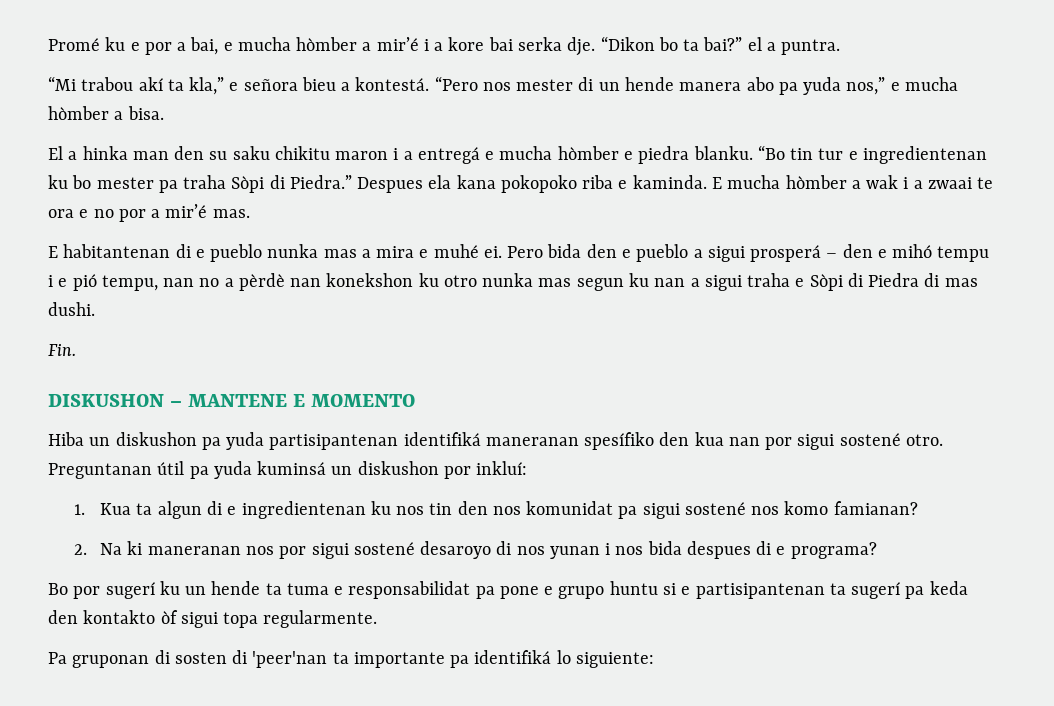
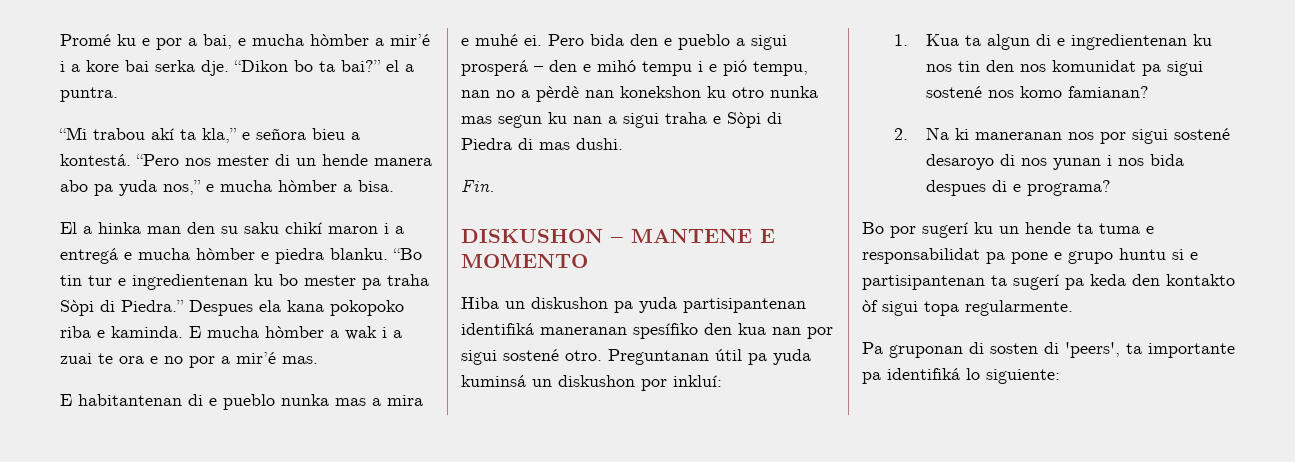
- El a hinka man den su saku chikitu maron i a entregá e mucha hòmber e piedra blanku.
+ El a hinka man den su saku chikí maron i a entregá e mucha hòmber e piedra blanku.
- E mucha hòmber a wak i a zwaai te ora e no por a mir’é mas.
+ E mucha hòmber a wak i a zuai te ora e no por a mir’é mas.
- Pa gruponan di sosten di 'peer'nan ta importante pa identifiká lo siguiente:
+ Pa gruponan di sosten di 'peers', ta importante pa identifiká lo siguiente:

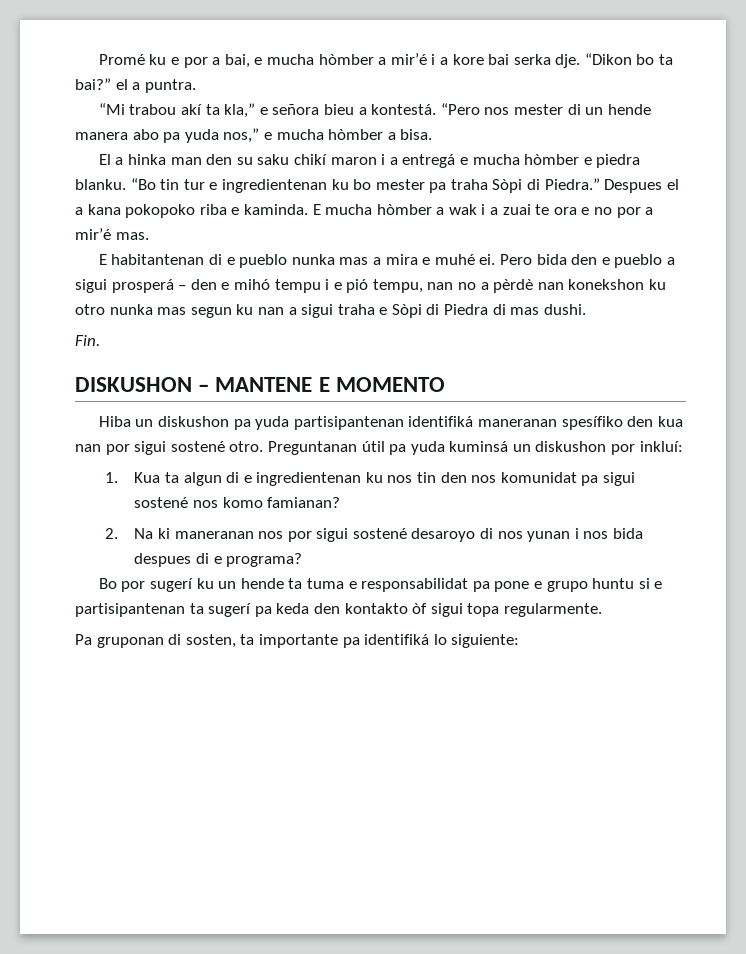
- Despues ela kana pokopoko riba e kaminda.
+ Despues el a kana pokopoko riba e kaminda.
- Pa gruponan di sosten di 'peers', ta importante pa identifiká lo siguiente:
+ Pa gruponan di sosten, ta importante pa identifiká lo siguiente:

